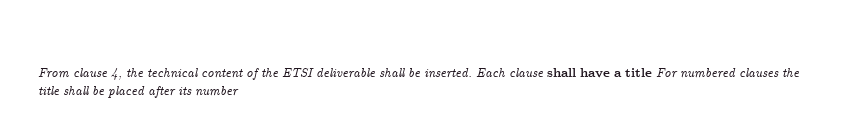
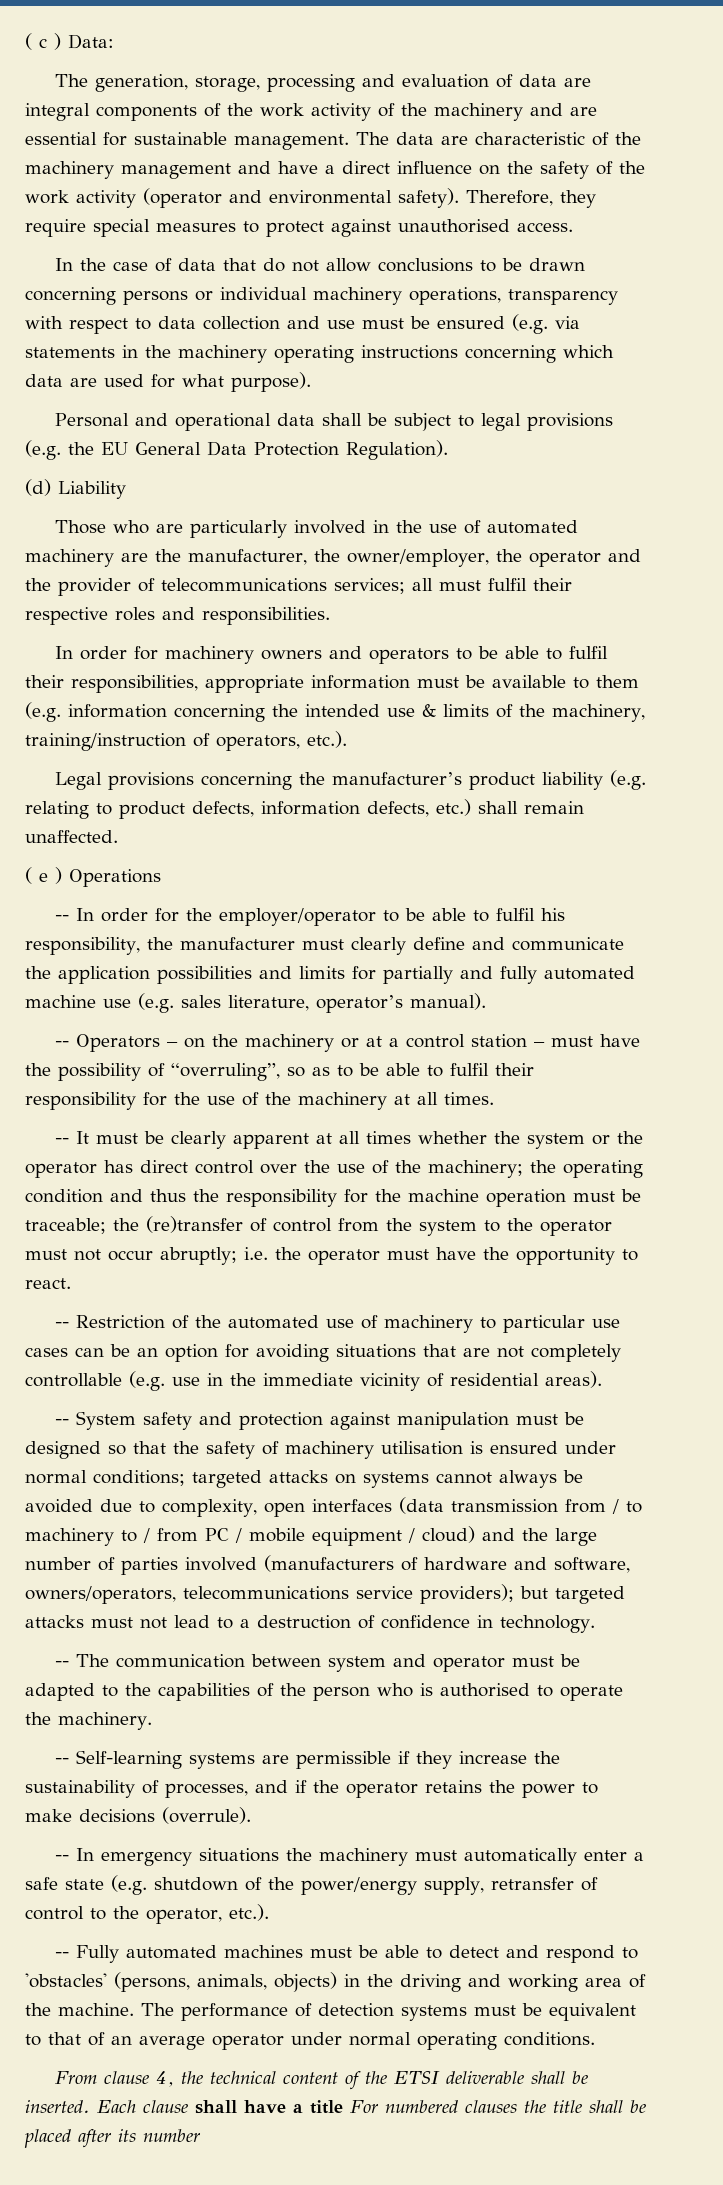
+ ( c ) Data:
+ The generation, storage, processing and evaluation of data are integral components of the work activity of the machinery and are essential for sustainable management. The data are characteristic of the machinery management and have a direct influence on the safety of the work activity (operator and environmental safety). Therefore, they require special measures to protect against unauthorised access.
+ In the case of data that do not allow conclusions to be drawn concerning persons or individual machinery operations, transparency with respect to data collection and use must be ensured (e.g. via statements in the machinery operating instructions concerning which data are used for what purpose).
+ Personal and operational data shall be subject to legal provisions (e.g. the EU General Data Protection Regulation).
+ (d) Liability
+ Those who are particularly involved in the use of automated machinery are the manufacturer, the owner/employer, the operator and the provider of telecommunications services; all must fulfil their respective roles and responsibilities.
+ In order for machinery owners and operators to be able to fulfil their responsibilities, appropriate information must be available to them (e.g. information concerning the intended use & limits of the machinery, training/instruction of operators, etc.).
+ Legal provisions concerning the manufacturer’s product liability (e.g. relating to product defects, information defects, etc.) shall remain unaffected.
+ ( e ) Operations
+ -- In order for the employer/operator to be able to fulfil his responsibility, the manufacturer must clearly define and communicate the application possibilities and limits for partially and fully automated machine use (e.g. sales literature, operator’s manual).
+ -- Operators – on the machinery or at a control station – must have the possibility of “overruling”, so as to be able to fulfil their responsibility for the use of the machinery at all times.
+ -- It must be clearly apparent at all times whether the system or the operator has direct control over the use of the machinery; the operating condition and thus the responsibility for the machine operation must be traceable; the (re)transfer of control from the system to the operator must not occur abruptly; i.e. the operator must have the opportunity to react.
+ -- Restriction of the automated use of machinery to particular use cases can be an option for avoiding situations that are not completely controllable (e.g. use in the immediate vicinity of residential areas).
+ -- System safety and protection against manipulation must be designed so that the safety of machinery utilisation is ensured under normal conditions; targeted attacks on systems cannot always be avoided due to complexity, open interfaces (data transmission from / to machinery to / from PC / mobile equipment / cloud) and the large number of parties involved (manufacturers of hardware and software, owners/operators, telecommunications service providers); but targeted attacks must not lead to a destruction of confidence in technology.
+ -- The communication between system and operator must be adapted to the capabilities of the person who is authorised to operate the machinery.
+ -- Self-learning systems are permissible if they increase the sustainability of processes, and if the operator retains the power to make decisions (overrule).
+ -- In emergency situations the machinery must automatically enter a safe state (e.g. shutdown of the power/energy supply, retransfer of control to the operator, etc.).
+ -- Fully automated machines must be able to detect and respond to 'obstacles' (persons, animals, objects) in the driving and working area of the machine. The performance of detection systems must be equivalent to that of an average operator under normal operating conditions.

